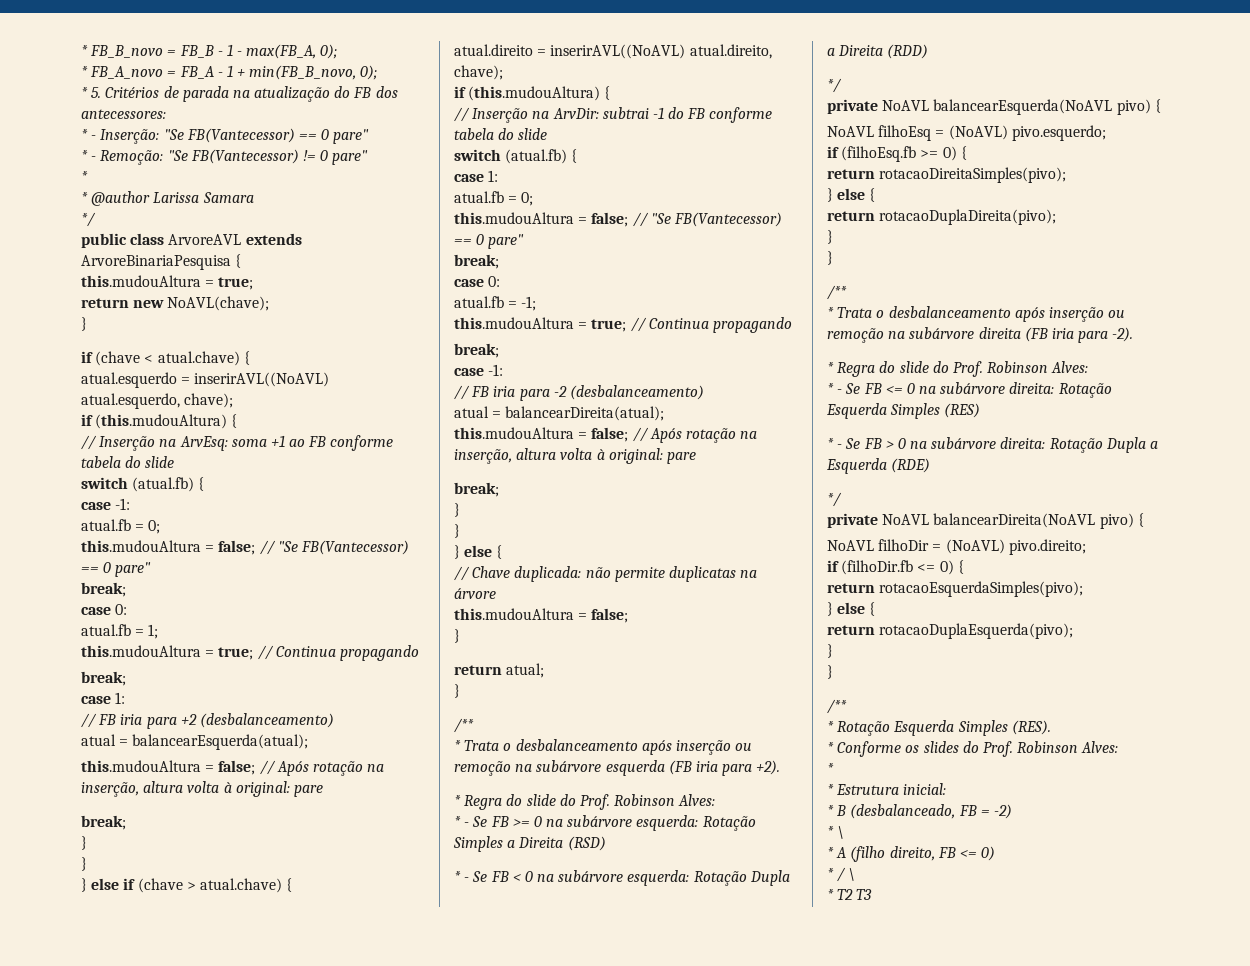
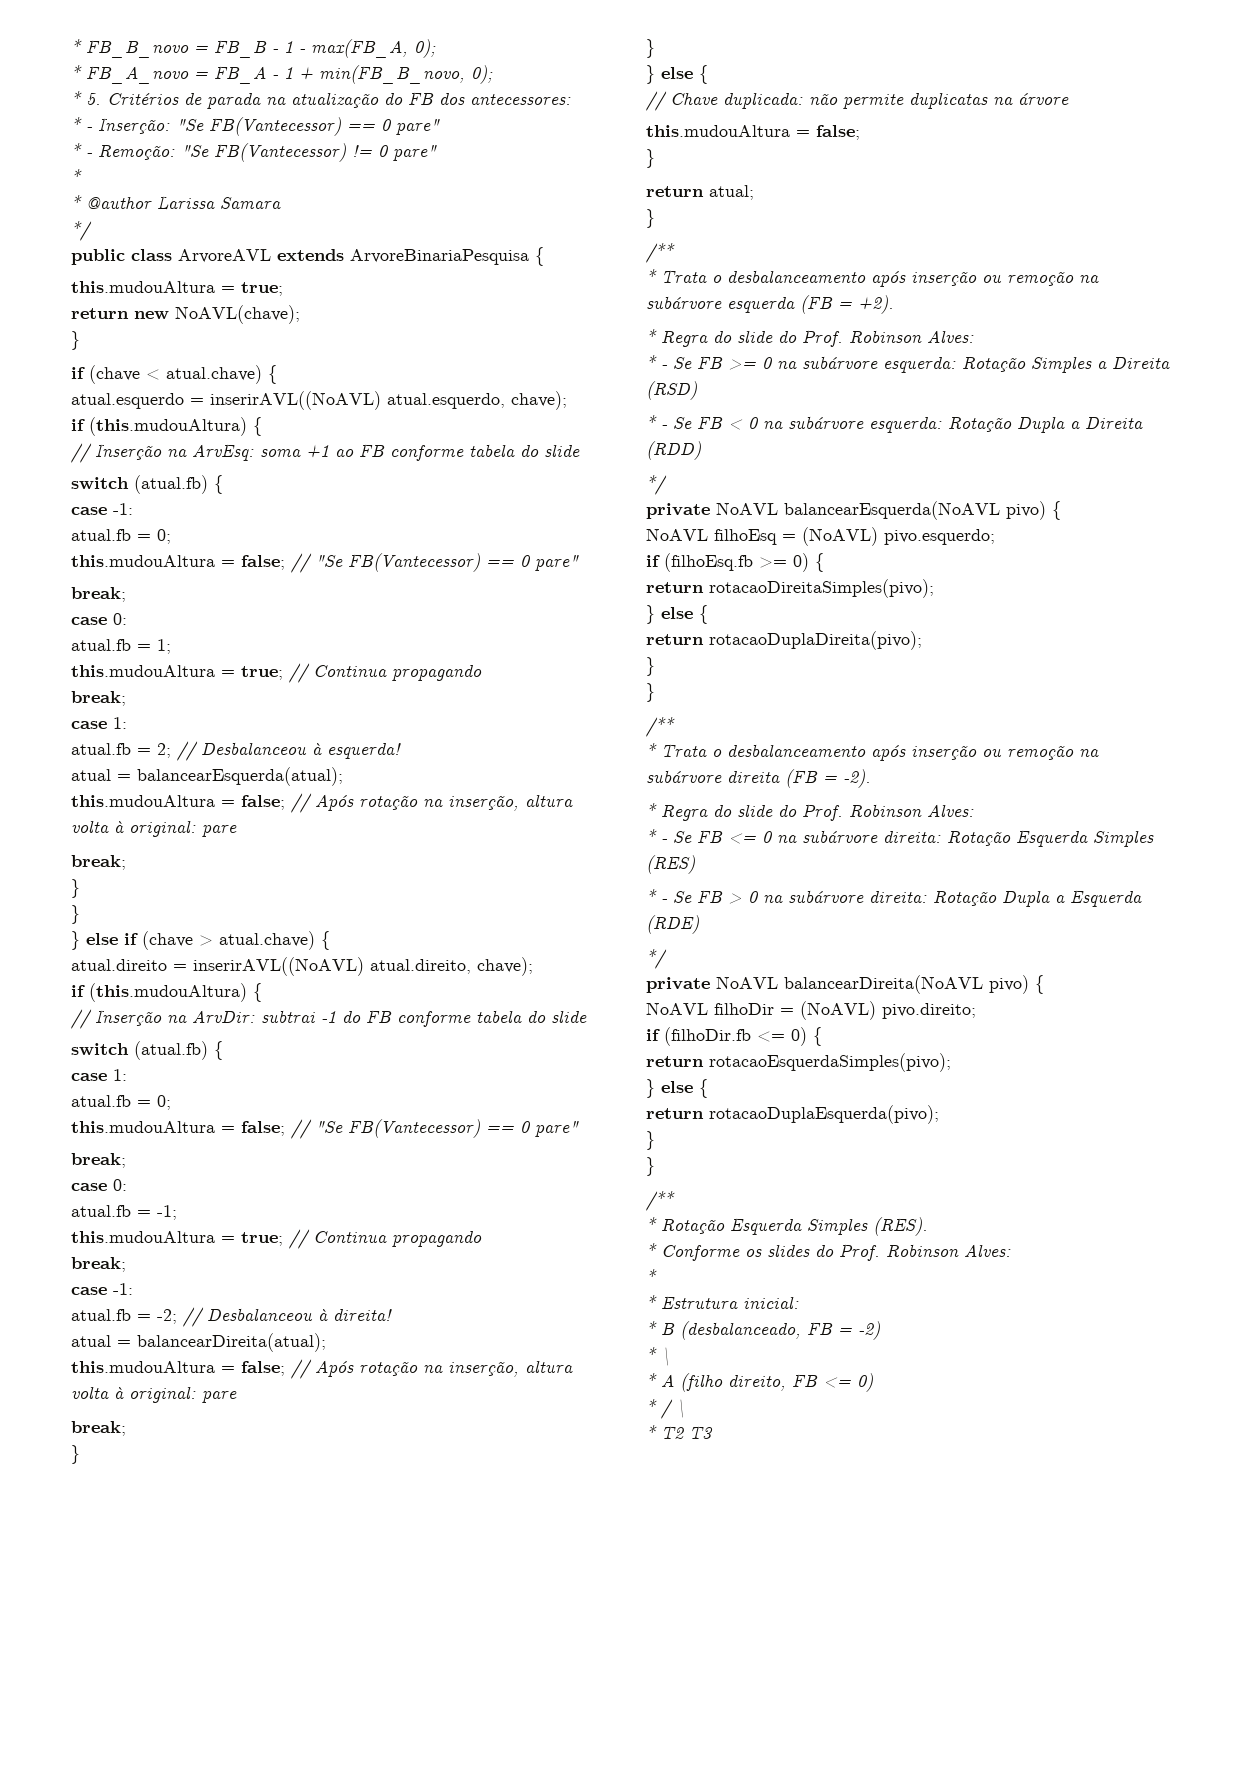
- // FB iria para +2 (desbalanceamento)
+ atual.fb = 2; // Desbalanceou à esquerda!
- // FB iria para -2 (desbalanceamento)
+ atual.fb = -2; // Desbalanceou à direita!
- * Trata o desbalanceamento após inserção ou remoção na subárvore esquerda (FB iria para +2).
+ * Trata o desbalanceamento após inserção ou remoção na subárvore esquerda (FB = +2).
- * Trata o desbalanceamento após inserção ou remoção na subárvore direita (FB iria para -2).
+ * Trata o desbalanceamento após inserção ou remoção na subárvore direita (FB = -2).

